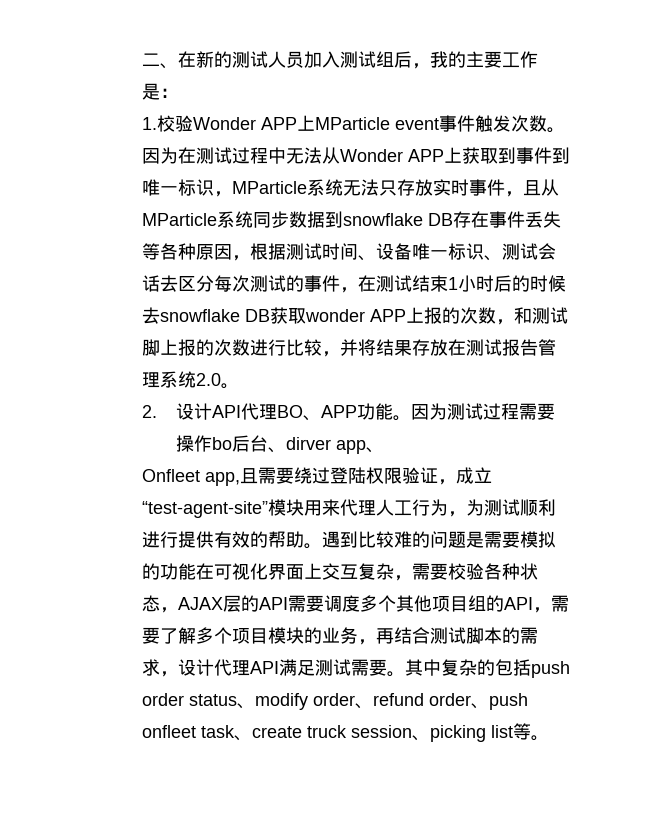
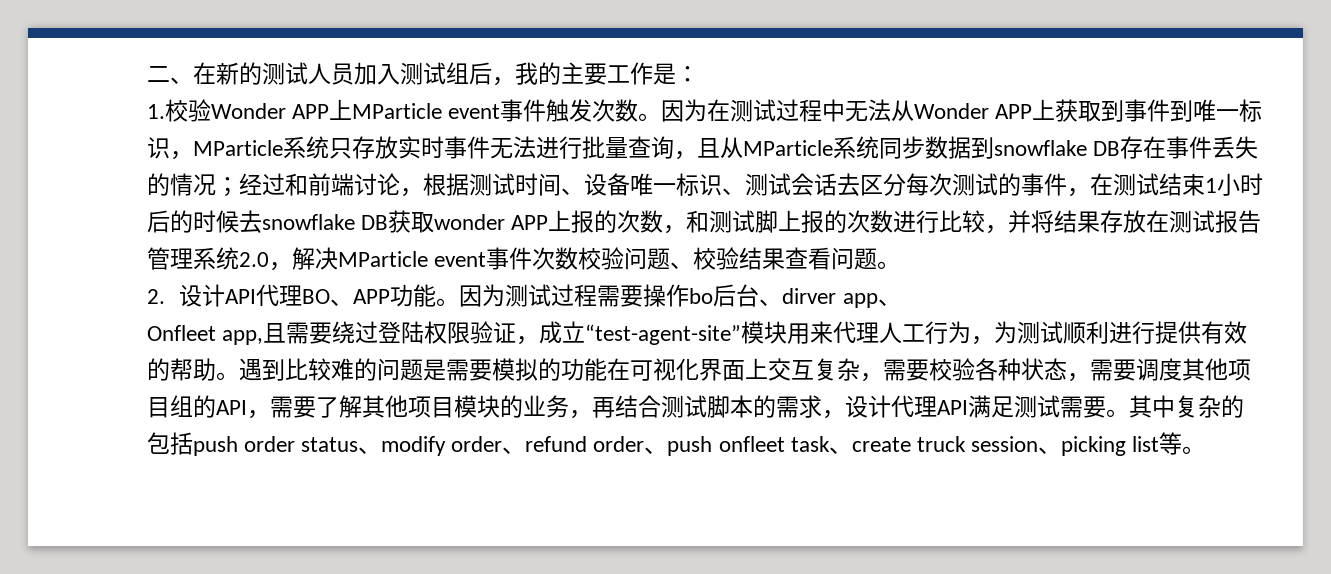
- 因为在测试过程中无法从Wonder APP上获取到事件到唯一标识，MParticle系统无法只存放实时事件，且从MParticle系统同步数据到snowflake DB存在事件丢失等各种原因，根据测试时间、设备唯一标识、测试会话去区分每次测试的事件，在测试结束1小时后的时候去snowflake DB获取wonder APP上报的次数，和测试脚上报的次数进行比较，并将结果存放在测试报告管理系统2.0。
+ 因为在测试过程中无法从Wonder APP上获取到事件到唯一标识，MParticle系统只存放实时事件无法进行批量查询，且从MParticle系统同步数据到snowflake DB存在事件丢失的情况；经过和前端讨论，根据测试时间、设备唯一标识、测试会话去区分每次测试的事件，在测试结束1小时后的时候去snowflake DB获取wonder APP上报的次数，和测试脚上报的次数进行比较，并将结果存放在测试报告管理系统2.0，解决MParticle event事件次数校验问题、校验结果查看问题。
- 遇到比较难的问题是需要模拟的功能在可视化界面上交互复杂，需要校验各种状态，AJAX层的API需要调度多个其他项目组的API，需要了解多个项目模块的业务，再结合测试脚本的需求，设计代理API满足测试需要。
+ 遇到比较难的问题是需要模拟的功能在可视化界面上交互复杂，需要校验各种状态，需要调度其他项目组的API，需要了解其他项目模块的业务，再结合测试脚本的需求，设计代理API满足测试需要。

